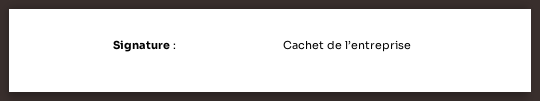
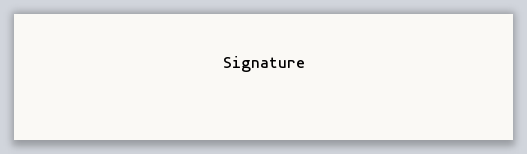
- Signature :
- Cachet de l’entreprise
+ Signature

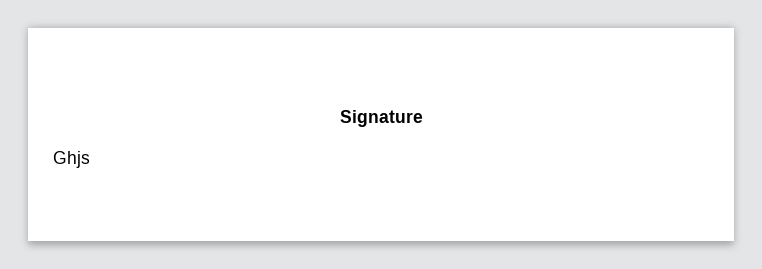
+ Ghjs

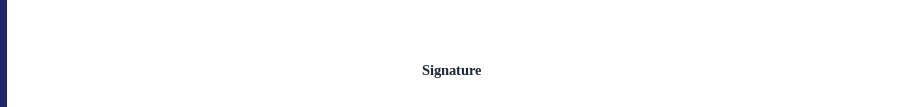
- Ghjs

